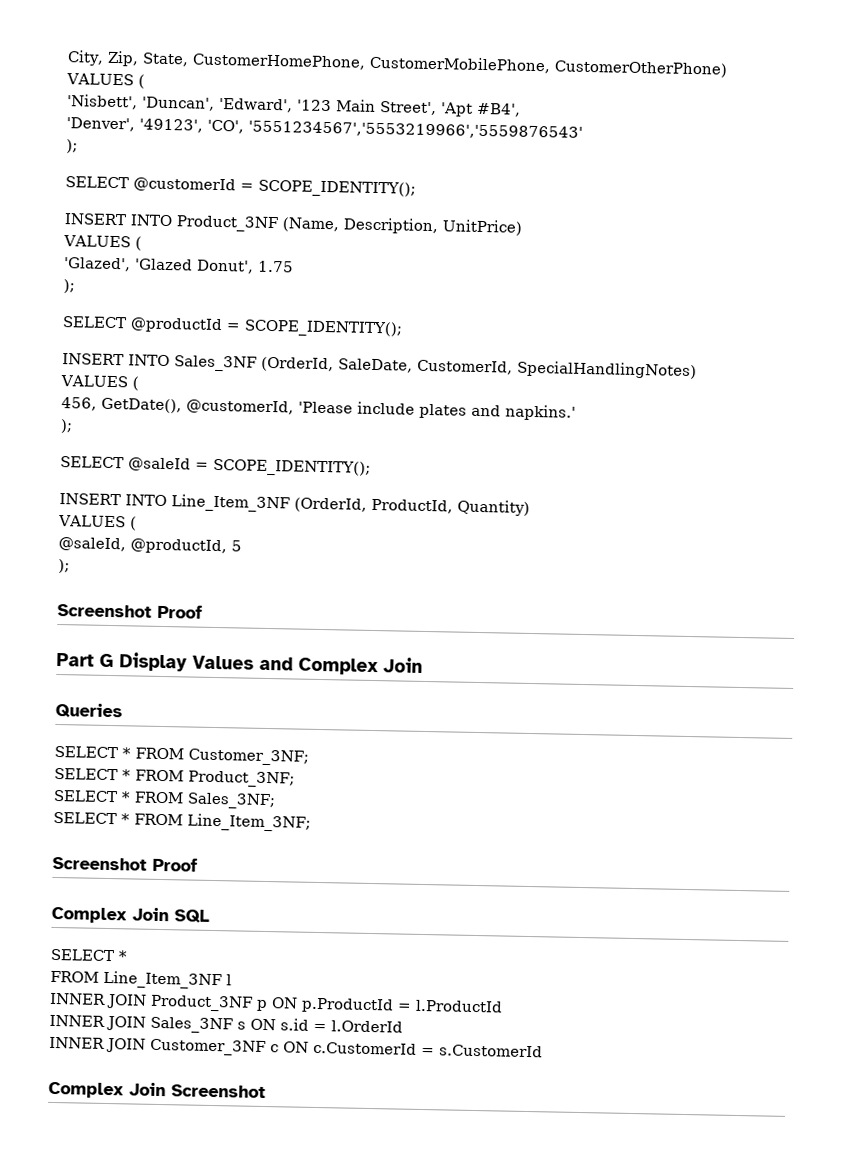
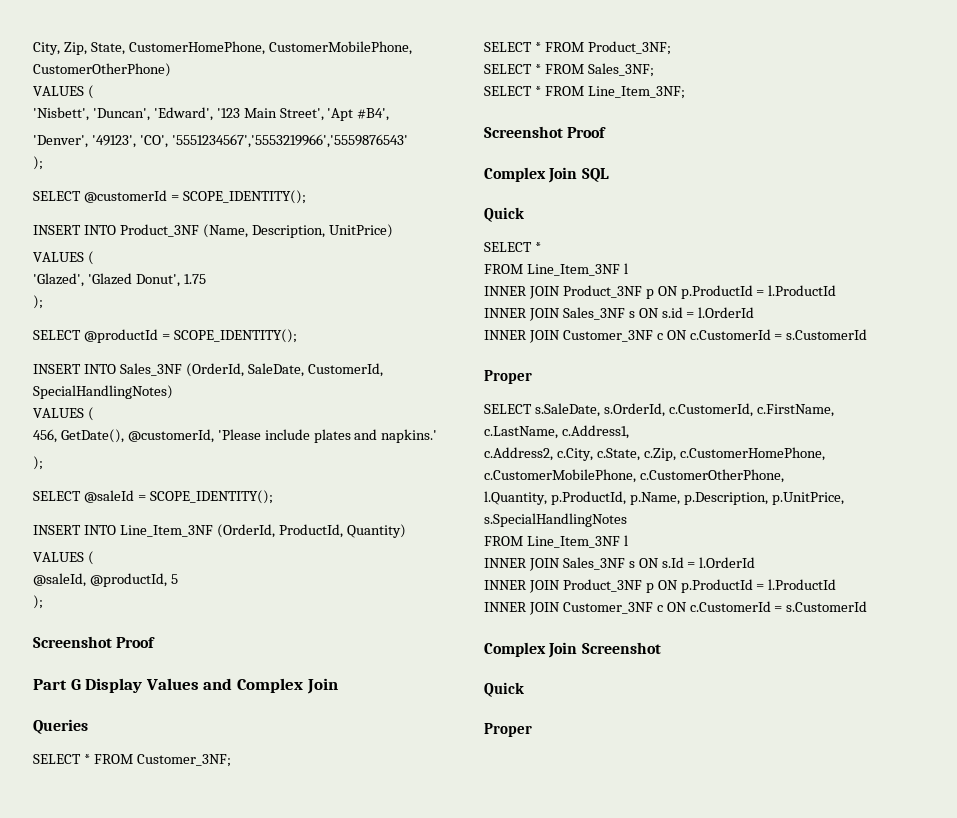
  Complex Join SQL
+ Quick
  INNER JOIN Sales_3NF s ON s.id = l.OrderId
+ INNER JOIN Customer_3NF c ON c.CustomerId = s.CustomerId
+ Proper
+ SELECT s.SaleDate, s.OrderId, c.CustomerId, c.FirstName, c.LastName, c.Address1,
+ c.Address2, c.City, c.State, c.Zip, c.CustomerHomePhone, c.CustomerMobilePhone, c.CustomerOtherPhone,
+ l.Quantity, p.ProductId, p.Name, p.Description, p.UnitPrice, s.SpecialHandlingNotes
+ FROM Line_Item_3NF l
+ INNER JOIN Sales_3NF s ON s.Id = l.OrderId
+ INNER JOIN Product_3NF p ON p.ProductId = l.ProductId
  Complex Join Screenshot
+ Quick
+ Proper

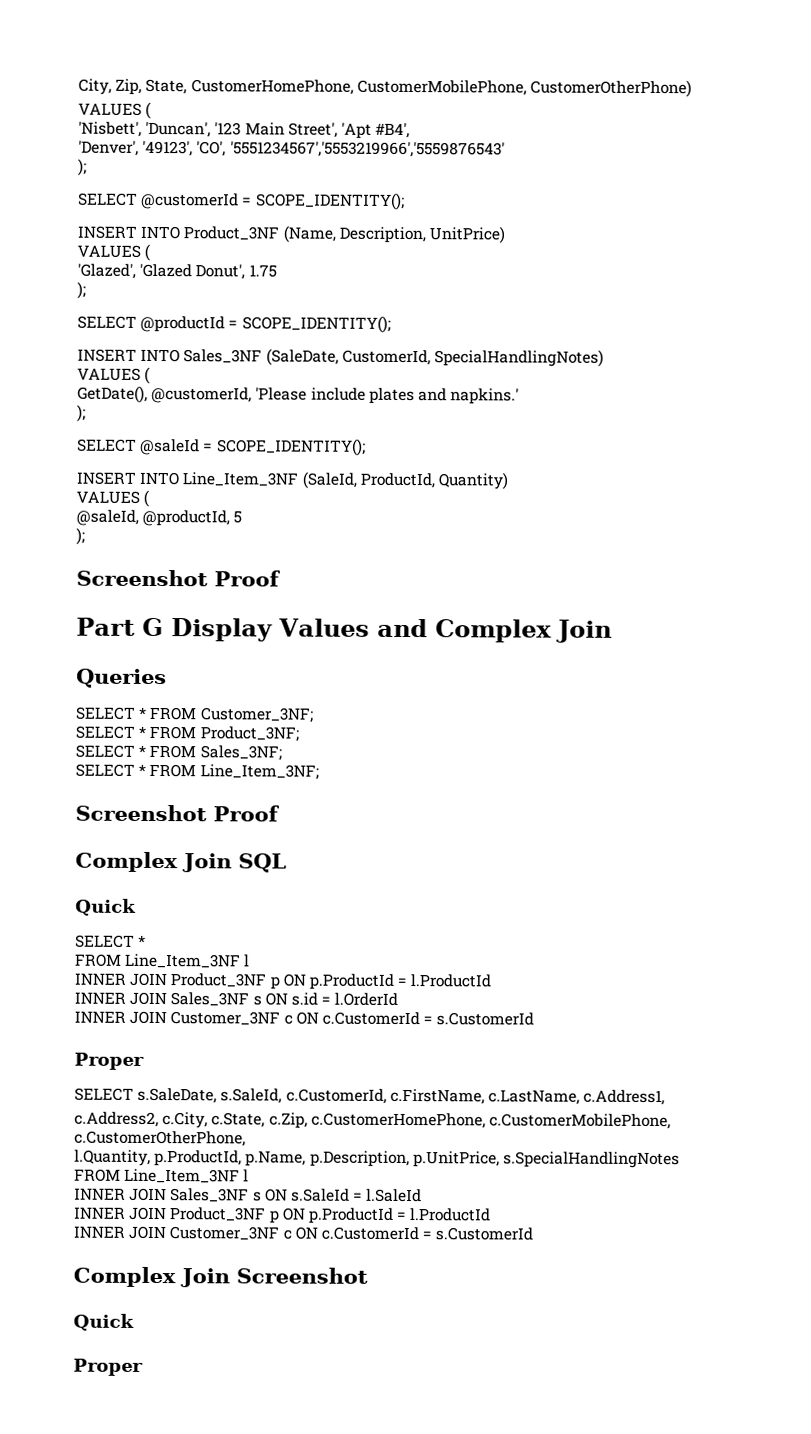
- 'Nisbett', 'Duncan', 'Edward', '123 Main Street', 'Apt #B4',
+ 'Nisbett', 'Duncan', '123 Main Street', 'Apt #B4',
- INSERT INTO Sales_3NF (OrderId, SaleDate, CustomerId, SpecialHandlingNotes)
+ INSERT INTO Sales_3NF (SaleDate, CustomerId, SpecialHandlingNotes)
- 456, GetDate(), @customerId, 'Please include plates and napkins.'
+ GetDate(), @customerId, 'Please include plates and napkins.'
- INSERT INTO Line_Item_3NF (OrderId, ProductId, Quantity)
+ INSERT INTO Line_Item_3NF (SaleId, ProductId, Quantity)
- SELECT s.SaleDate, s.OrderId, c.CustomerId, c.FirstName, c.LastName, c.Address1,
+ SELECT s.SaleDate, s.SaleId, c.CustomerId, c.FirstName, c.LastName, c.Address1,
- INNER JOIN Sales_3NF s ON s.Id = l.OrderId
+ INNER JOIN Sales_3NF s ON s.SaleId = l.SaleId

